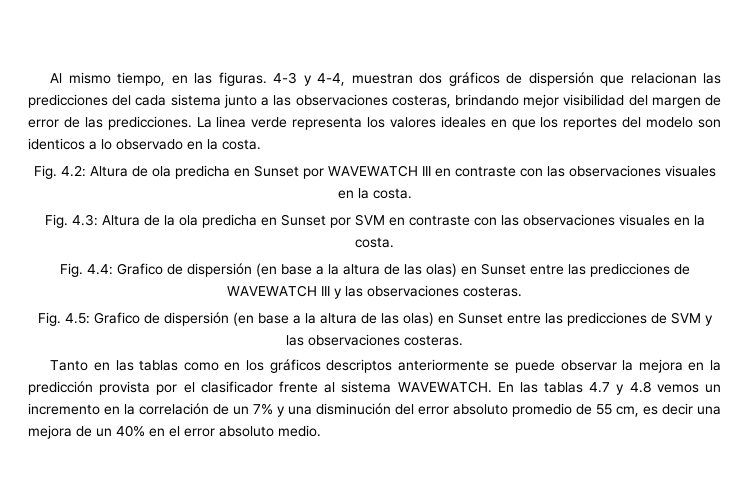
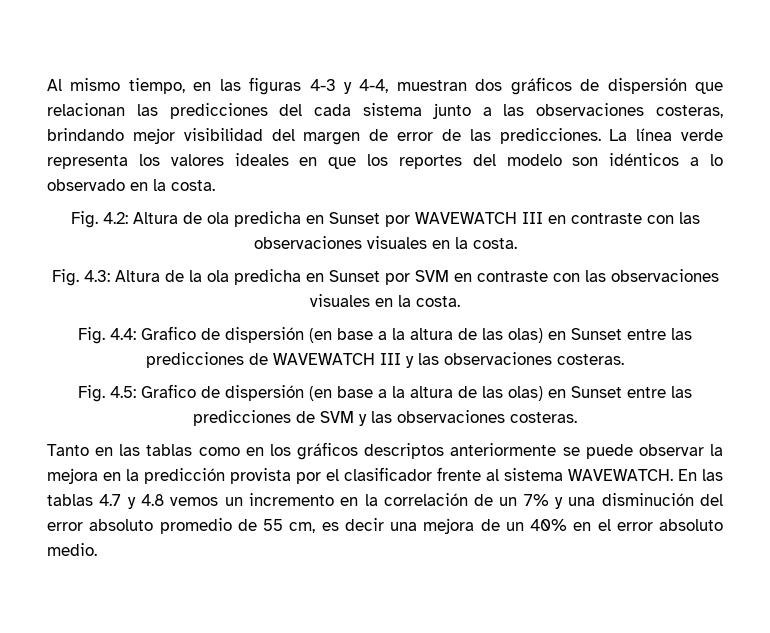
- Al mismo tiempo, en las figuras. 4-3 y 4-4, muestran dos gráficos de dispersión que relacionan las predicciones del cada sistema junto a las observaciones costeras, brindando mejor visibilidad del margen de error de las predicciones.
+ Al mismo tiempo, en las figuras 4-3 y 4-4, muestran dos gráficos de dispersión que relacionan las predicciones del cada sistema junto a las observaciones costeras, brindando mejor visibilidad del margen de error de las predicciones.
- La linea verde representa los valores ideales en que los reportes del modelo son identicos a lo observado en la costa.
+ La línea verde representa los valores ideales en que los reportes del modelo son idénticos a lo observado en la costa.

